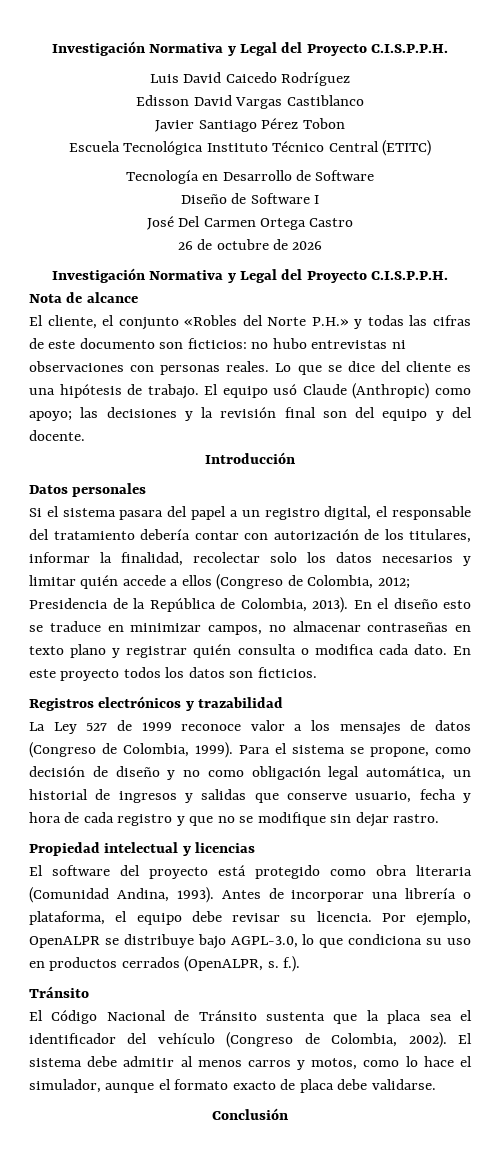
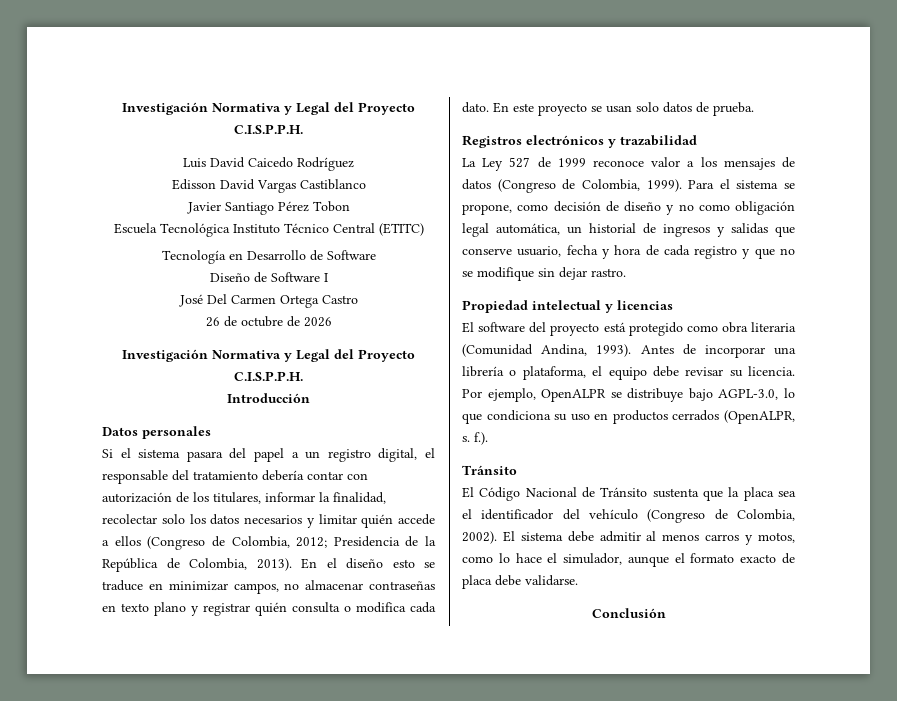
- Nota de alcance
- El cliente, el conjunto «Robles del Norte P.H.» y todas las cifras de este documento son ficticios: no hubo entrevistas ni observaciones con personas reales. Lo que se dice del cliente es una hipótesis de trabajo. El equipo usó Claude (Anthropic) como apoyo; las decisiones y la revisión final son del equipo y del docente.
- En este proyecto todos los datos son ficticios.
+ En este proyecto se usan solo datos de prueba.

